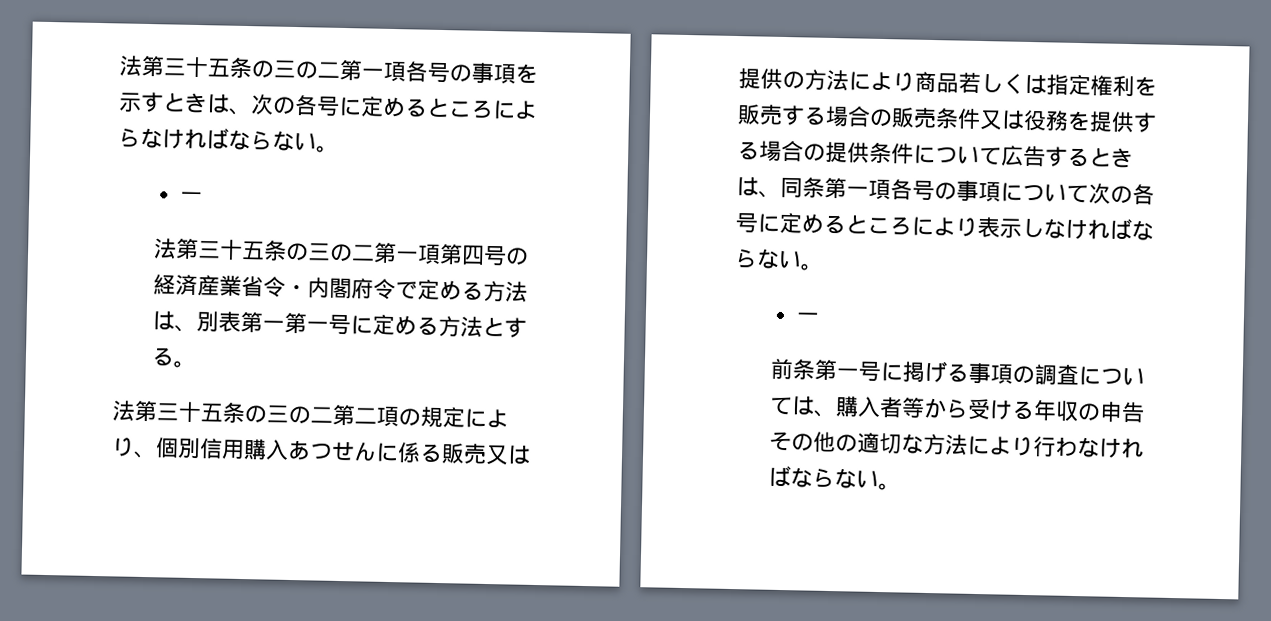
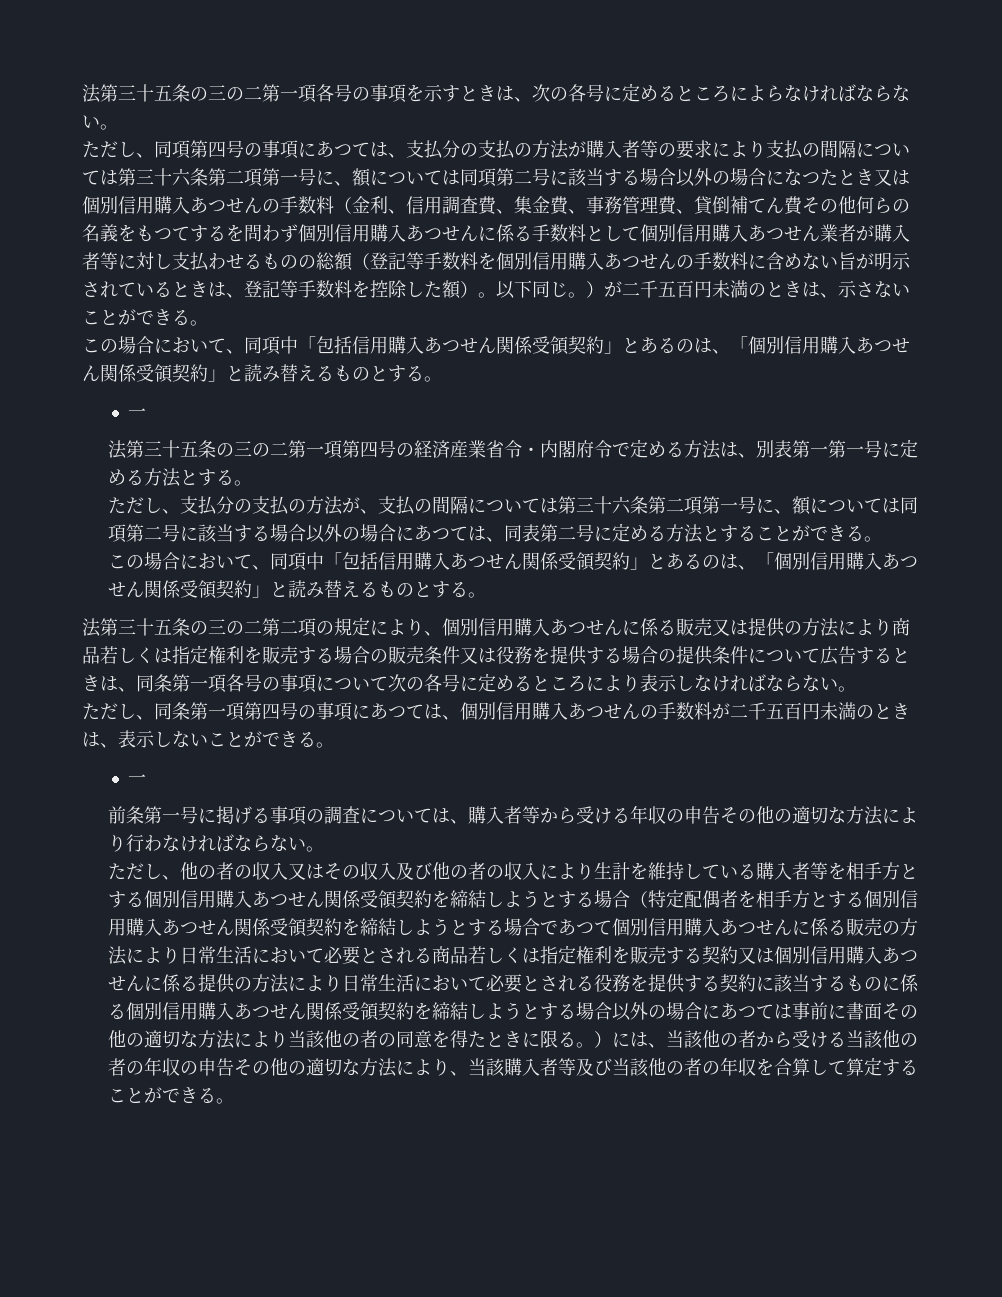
+ ただし、同項第四号の事項にあつては、支払分の支払の方法が購入者等の要求により支払の間隔については第三十六条第二項第一号に、額については同項第二号に該当する場合以外の場合になつたとき又は個別信用購入あつせんの手数料（金利、信用調査費、集金費、事務管理費、貸倒補てん費その他何らの名義をもつてするを問わず個別信用購入あつせんに係る手数料として個別信用購入あつせん業者が購入者等に対し支払わせるものの総額（登記等手数料を個別信用購入あつせんの手数料に含めない旨が明示されているときは、登記等手数料を控除した額）。以下同じ。）が二千五百円未満のときは、示さないことができる。
+ この場合において、同項中「包括信用購入あつせん関係受領契約」とあるのは、「個別信用購入あつせん関係受領契約」と読み替えるものとする。
+ ただし、支払分の支払の方法が、支払の間隔については第三十六条第二項第一号に、額については同項第二号に該当する場合以外の場合にあつては、同表第二号に定める方法とすることができる。
+ この場合において、同項中「包括信用購入あつせん関係受領契約」とあるのは、「個別信用購入あつせん関係受領契約」と読み替えるものとする。
+ ただし、同条第一項第四号の事項にあつては、個別信用購入あつせんの手数料が二千五百円未満のときは、表示しないことができる。
+ ただし、他の者の収入又はその収入及び他の者の収入により生計を維持している購入者等を相手方とする個別信用購入あつせん関係受領契約を締結しようとする場合（特定配偶者を相手方とする個別信用購入あつせん関係受領契約を締結しようとする場合であつて個別信用購入あつせんに係る販売の方法により日常生活において必要とされる商品若しくは指定権利を販売する契約又は個別信用購入あつせんに係る提供の方法により日常生活において必要とされる役務を提供する契約に該当するものに係る個別信用購入あつせん関係受領契約を締結しようとする場合以外の場合にあつては事前に書面その他の適切な方法により当該他の者の同意を得たときに限る。）には、当該他の者から受ける当該他の者の年収の申告その他の適切な方法により、当該購入者等及び当該他の者の年収を合算して算定することができる。

